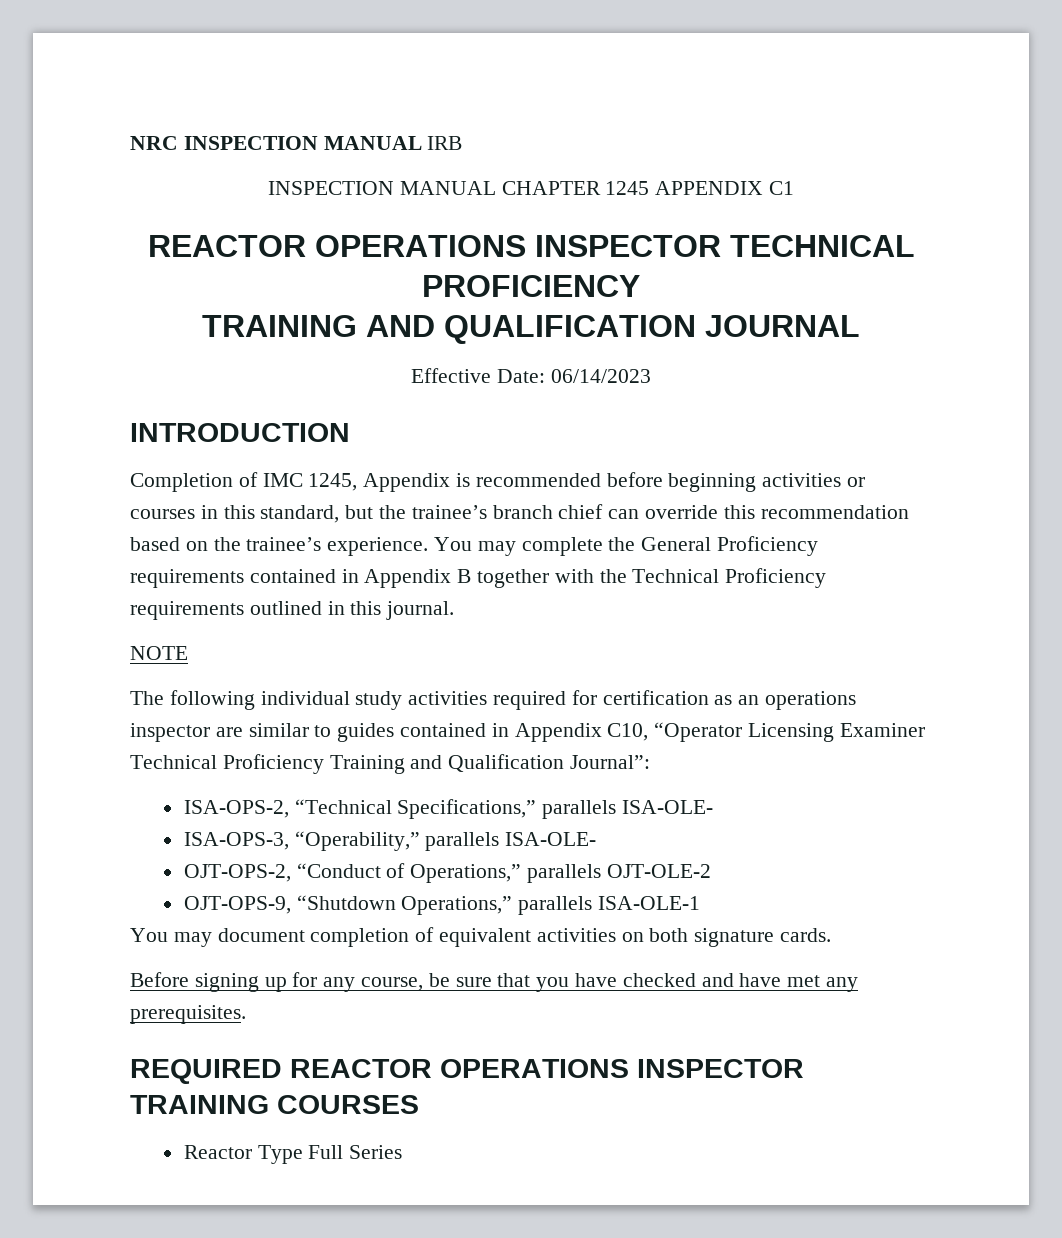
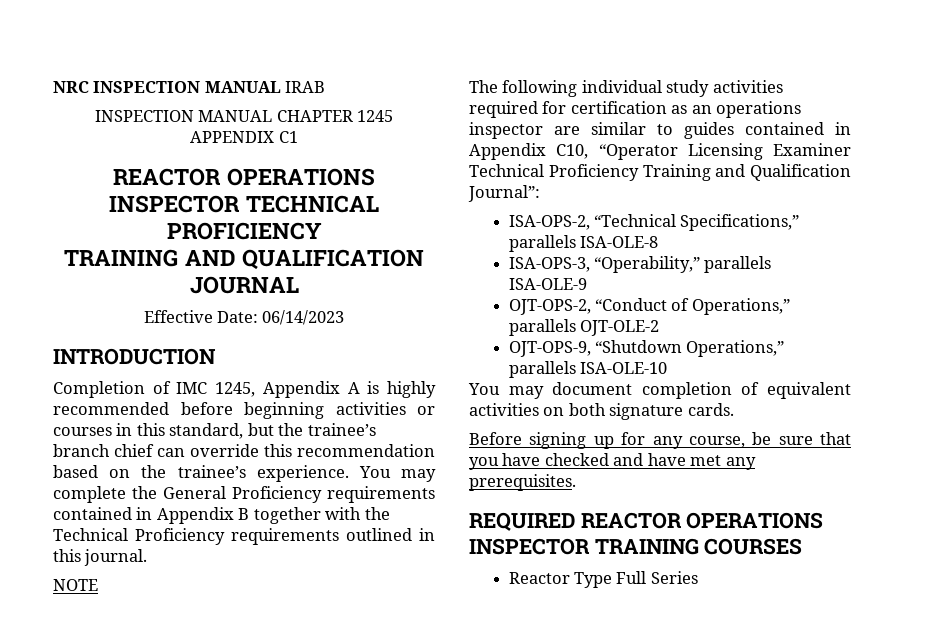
- NRC INSPECTION MANUAL IRB
+ NRC INSPECTION MANUAL IRAB
- Completion of IMC 1245, Appendix is recommended before beginning activities or courses in this standard, but the trainee’s branch chief can override this recommendation based on the trainee’s experience.
+ Completion of IMC 1245, Appendix A is highly recommended before beginning activities or courses in this standard, but the trainee’s branch chief can override this recommendation based on the trainee’s experience.
- ISA-OPS-2, “Technical Specifications,” parallels ISA-OLE-
+ ISA-OPS-2, “Technical Specifications,” parallels ISA-OLE-8
- ISA-OPS-3, “Operability,” parallels ISA-OLE-
+ ISA-OPS-3, “Operability,” parallels ISA-OLE-9
- OJT-OPS-9, “Shutdown Operations,” parallels ISA-OLE-1
+ OJT-OPS-9, “Shutdown Operations,” parallels ISA-OLE-10

